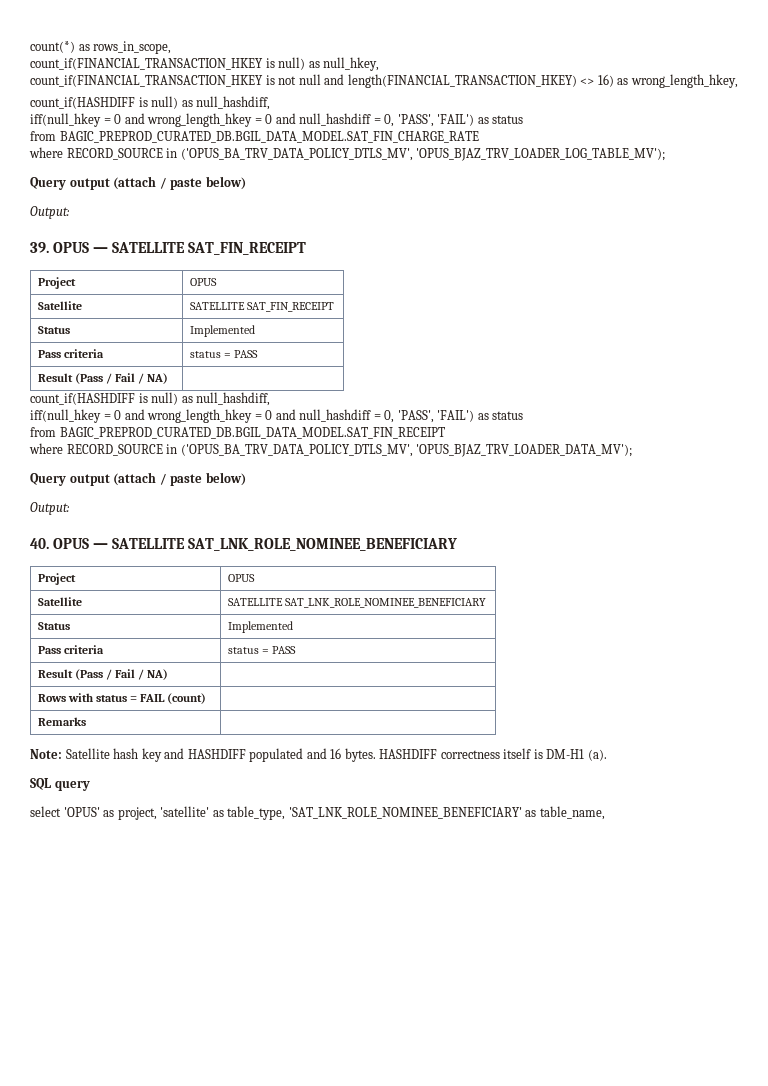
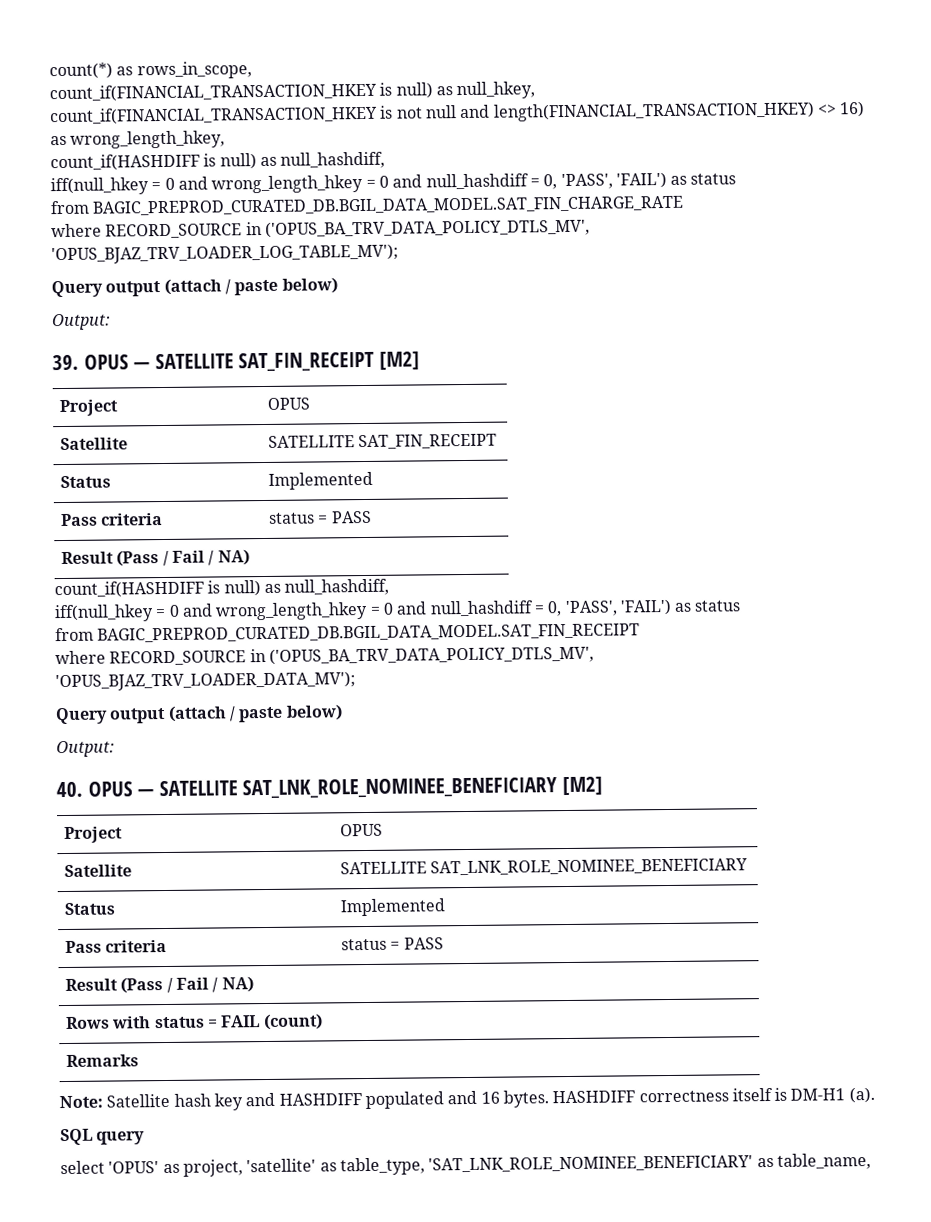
- 39. OPUS — SATELLITE SAT_FIN_RECEIPT
+ 39. OPUS — SATELLITE SAT_FIN_RECEIPT [M2]
- 40. OPUS — SATELLITE SAT_LNK_ROLE_NOMINEE_BENEFICIARY
+ 40. OPUS — SATELLITE SAT_LNK_ROLE_NOMINEE_BENEFICIARY [M2]

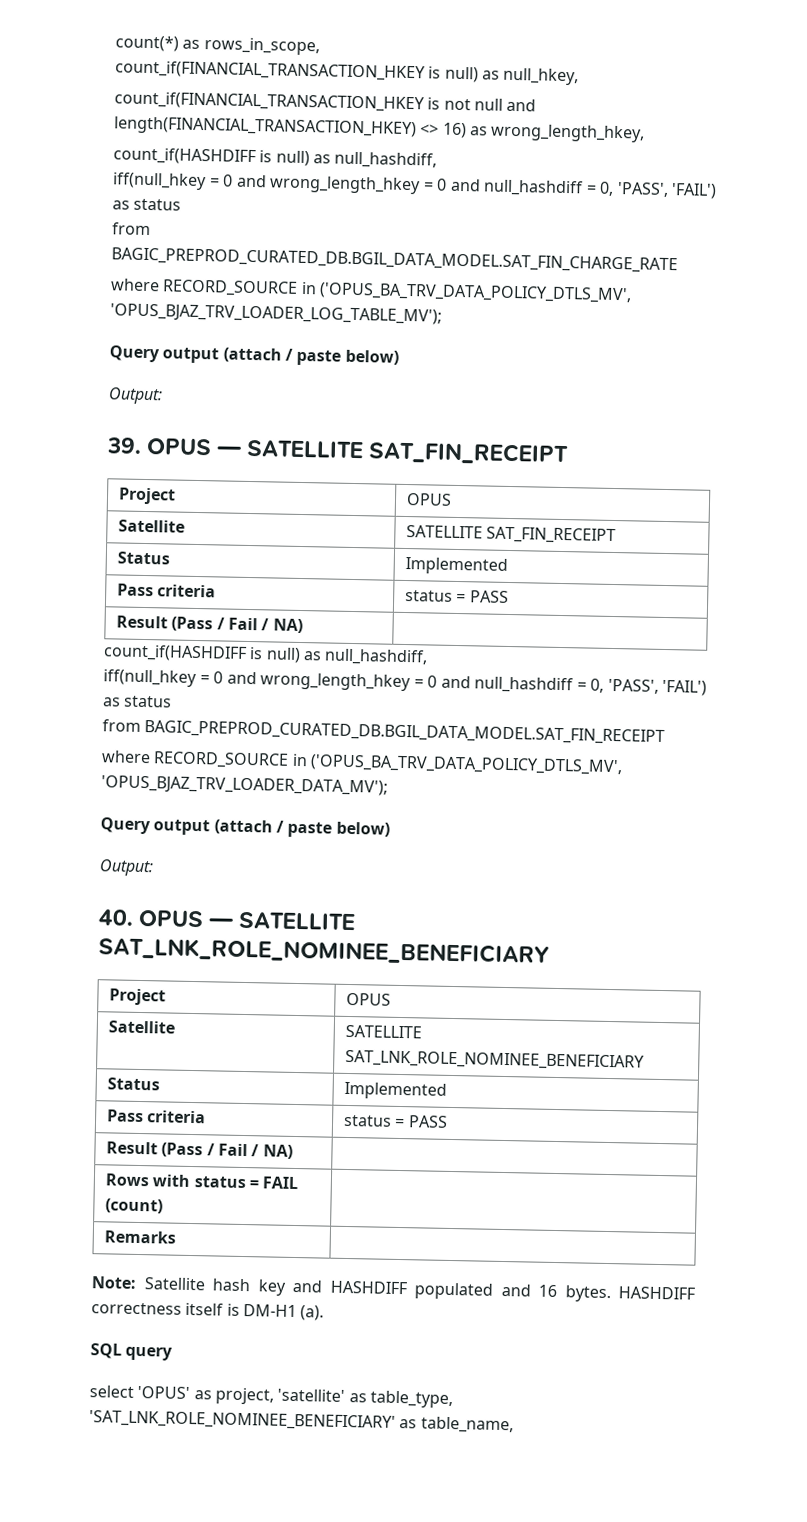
- 39. OPUS — SATELLITE SAT_FIN_RECEIPT [M2]
+ 39. OPUS — SATELLITE SAT_FIN_RECEIPT
- 40. OPUS — SATELLITE SAT_LNK_ROLE_NOMINEE_BENEFICIARY [M2]
+ 40. OPUS — SATELLITE SAT_LNK_ROLE_NOMINEE_BENEFICIARY

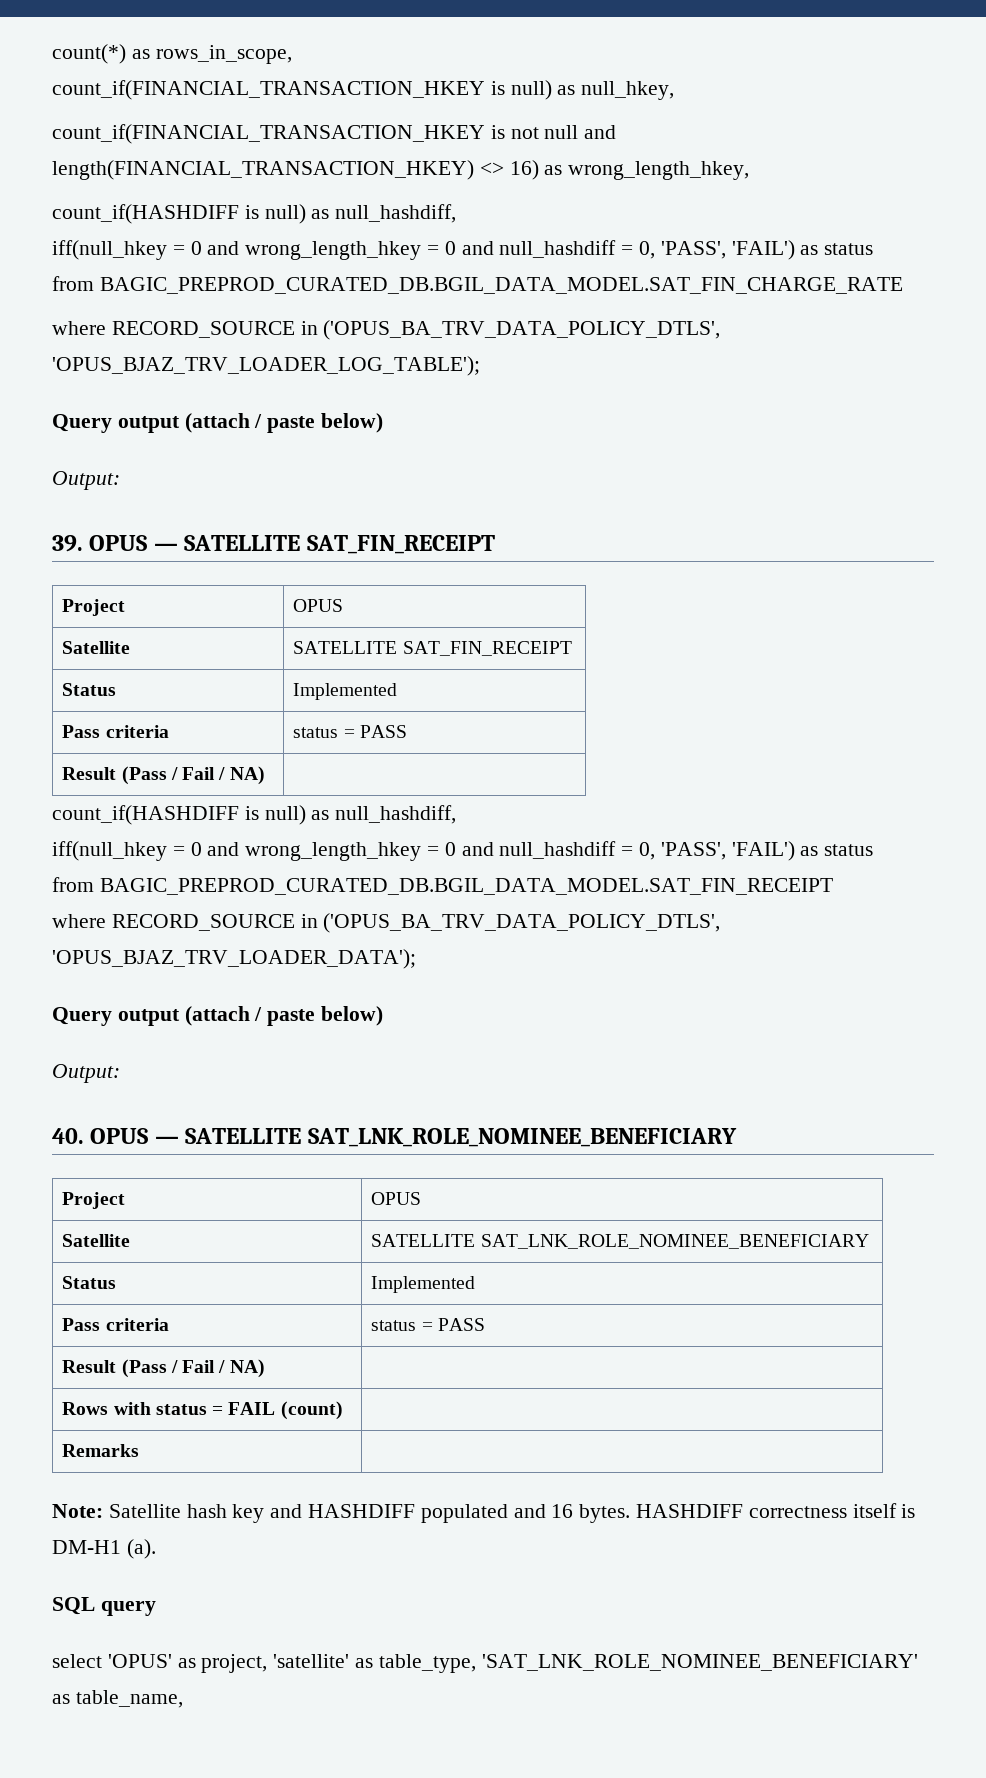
- where RECORD_SOURCE in ('OPUS_BA_TRV_DATA_POLICY_DTLS_MV', 'OPUS_BJAZ_TRV_LOADER_LOG_TABLE_MV');
+ where RECORD_SOURCE in ('OPUS_BA_TRV_DATA_POLICY_DTLS', 'OPUS_BJAZ_TRV_LOADER_LOG_TABLE');
- where RECORD_SOURCE in ('OPUS_BA_TRV_DATA_POLICY_DTLS_MV', 'OPUS_BJAZ_TRV_LOADER_DATA_MV');
+ where RECORD_SOURCE in ('OPUS_BA_TRV_DATA_POLICY_DTLS', 'OPUS_BJAZ_TRV_LOADER_DATA');

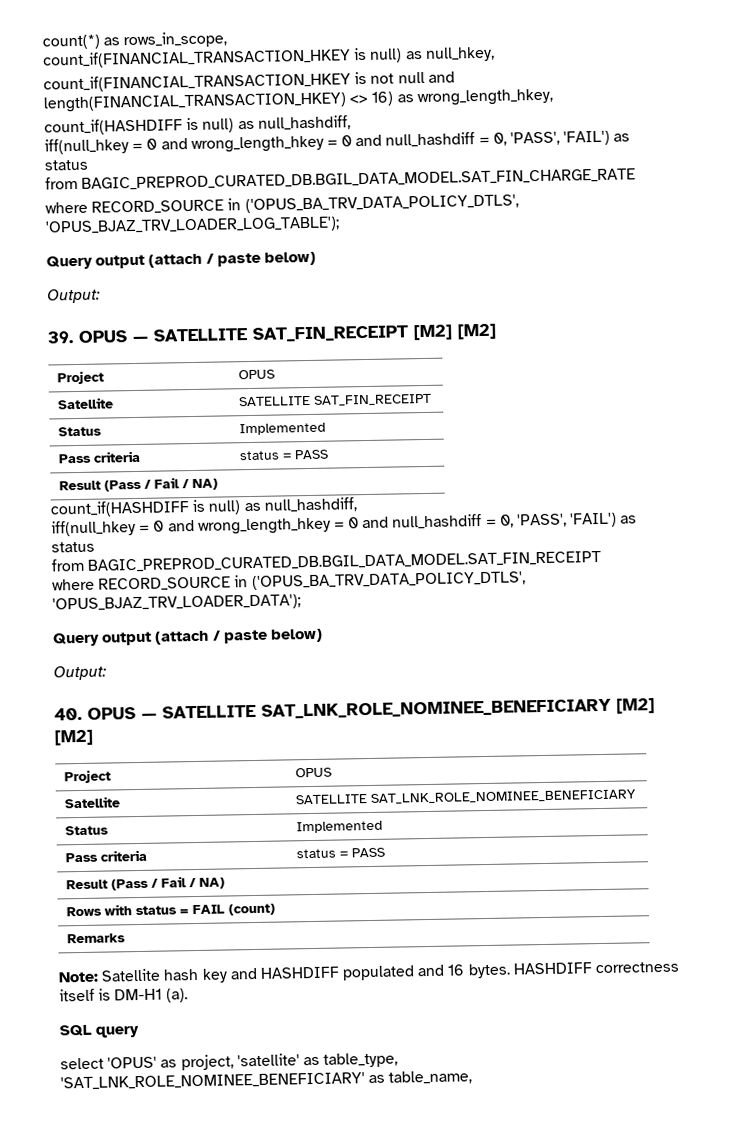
- 39. OPUS — SATELLITE SAT_FIN_RECEIPT
+ 39. OPUS — SATELLITE SAT_FIN_RECEIPT [M2] [M2]
- 40. OPUS — SATELLITE SAT_LNK_ROLE_NOMINEE_BENEFICIARY
+ 40. OPUS — SATELLITE SAT_LNK_ROLE_NOMINEE_BENEFICIARY [M2] [M2]

